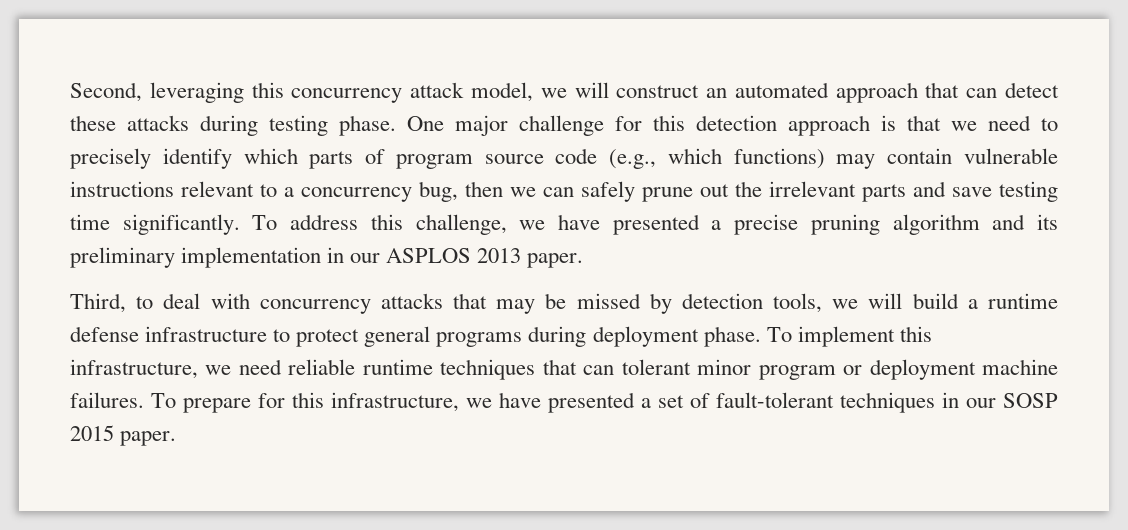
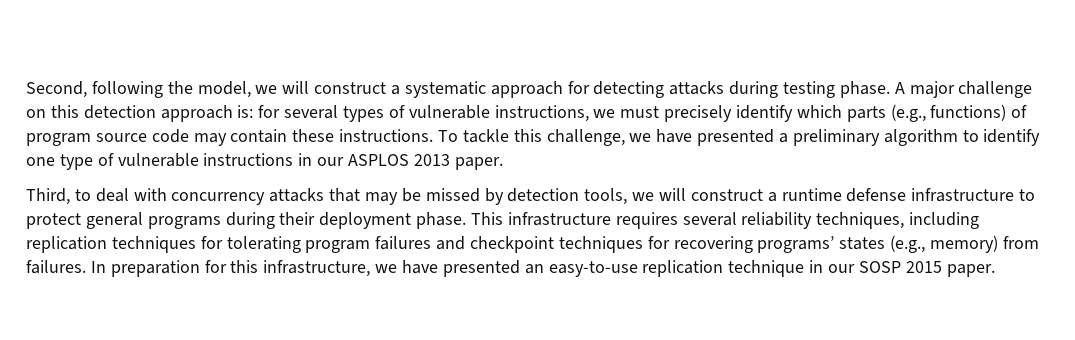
- Second, leveraging this concurrency attack model, we will construct an automated approach that can detect these attacks during testing phase.
+ Second, following the model, we will construct a systematic approach for detecting attacks during testing phase.
- One major challenge for this detection approach is that we need to precisely identify which parts of program source code (e.g., which functions) may contain vulnerable instructions relevant to a concurrency bug, then we can safely prune out the irrelevant parts and save testing time significantly. To address this challenge, we have presented a precise pruning algorithm and its preliminary implementation in our ASPLOS 2013 paper.
+ A major challenge on this detection approach is: for several types of vulnerable instructions, we must precisely identify which parts (e.g., functions) of program source code may contain these instructions. To tackle this challenge, we have presented a preliminary algorithm to identify one type of vulnerable instructions in our ASPLOS 2013 paper.
- Third, to deal with concurrency attacks that may be missed by detection tools, we will build a runtime defense infrastructure to protect general programs during deployment phase.
+ Third, to deal with concurrency attacks that may be missed by detection tools, we will construct a runtime defense infrastructure to protect general programs during their deployment phase.
- To implement this infrastructure, we need reliable runtime techniques that can tolerant minor program or deployment machine failures. To prepare for this infrastructure, we have presented a set of fault-tolerant techniques in our SOSP 2015 paper.
+ This infrastructure requires several reliability techniques, including replication techniques for tolerating program failures and checkpoint techniques for recovering programs’ states (e.g., memory) from failures. In preparation for this infrastructure, we have presented an easy-to-use replication technique in our SOSP 2015 paper.

